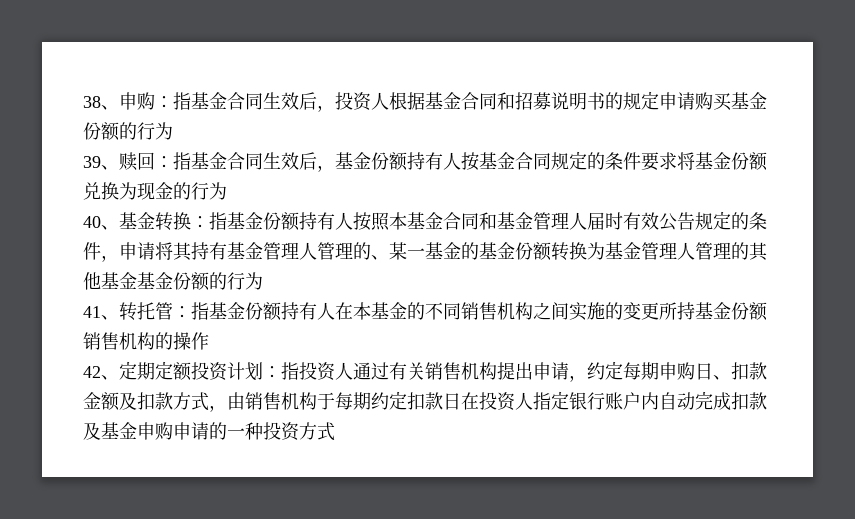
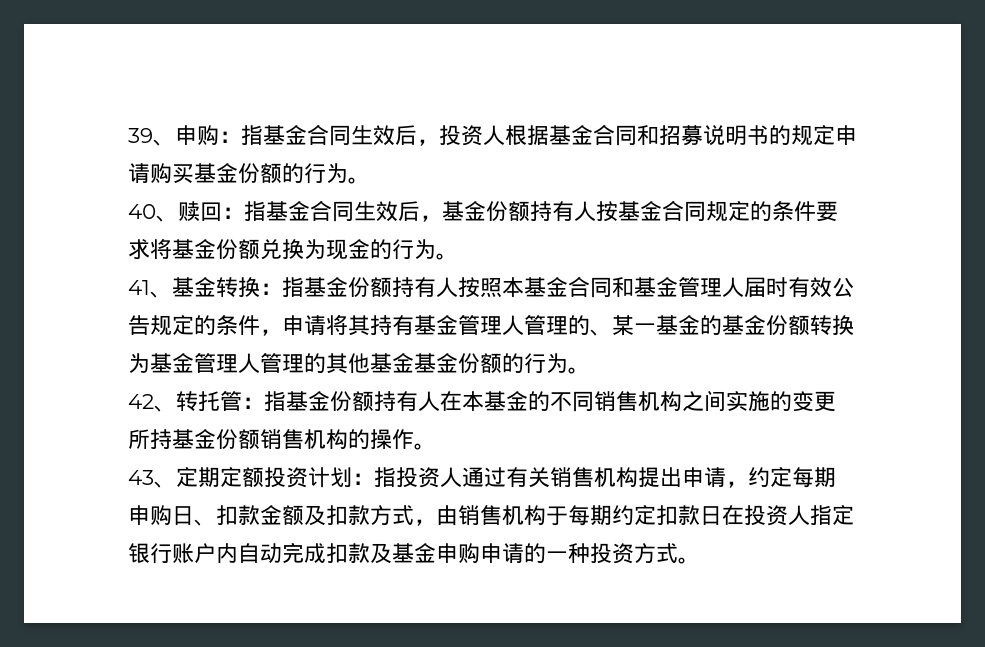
- 38、申购：
+ 39、申购：
- 指基金合同生效后，投资人根据基金合同和招募说明书的规定申请购买基金份额的行为
- 39、赎回：
+ 指基金合同生效后，投资人根据基金合同和招募说明书的规定申请购买基金份额的行为。
+ 40、赎回：
- 指基金合同生效后，基金份额持有人按基金合同规定的条件要求将基金份额兑换为现金的行为
- 40、基金转换：
+ 指基金合同生效后，基金份额持有人按基金合同规定的条件要求将基金份额兑换为现金的行为。
+ 41、基金转换：
- 指基金份额持有人按照本基金合同和基金管理人届时有效公告规定的条件，申请将其持有基金管理人管理的、某一基金的基金份额转换为基金管理人管理的其他基金基金份额的行为
- 41、转托管：
+ 指基金份额持有人按照本基金合同和基金管理人届时有效公告规定的条件，申请将其持有基金管理人管理的、某一基金的基金份额转换为基金管理人管理的其他基金基金份额的行为。
+ 42、转托管：
- 指基金份额持有人在本基金的不同销售机构之间实施的变更所持基金份额销售机构的操作
- 42、定期定额投资计划：
+ 指基金份额持有人在本基金的不同销售机构之间实施的变更所持基金份额销售机构的操作。
+ 43、定期定额投资计划：
- 指投资人通过有关销售机构提出申请，约定每期申购日、扣款金额及扣款方式，由销售机构于每期约定扣款日在投资人指定银行账户内自动完成扣款及基金申购申请的一种投资方式
+ 指投资人通过有关销售机构提出申请，约定每期申购日、扣款金额及扣款方式，由销售机构于每期约定扣款日在投资人指定银行账户内自动完成扣款及基金申购申请的一种投资方式。

